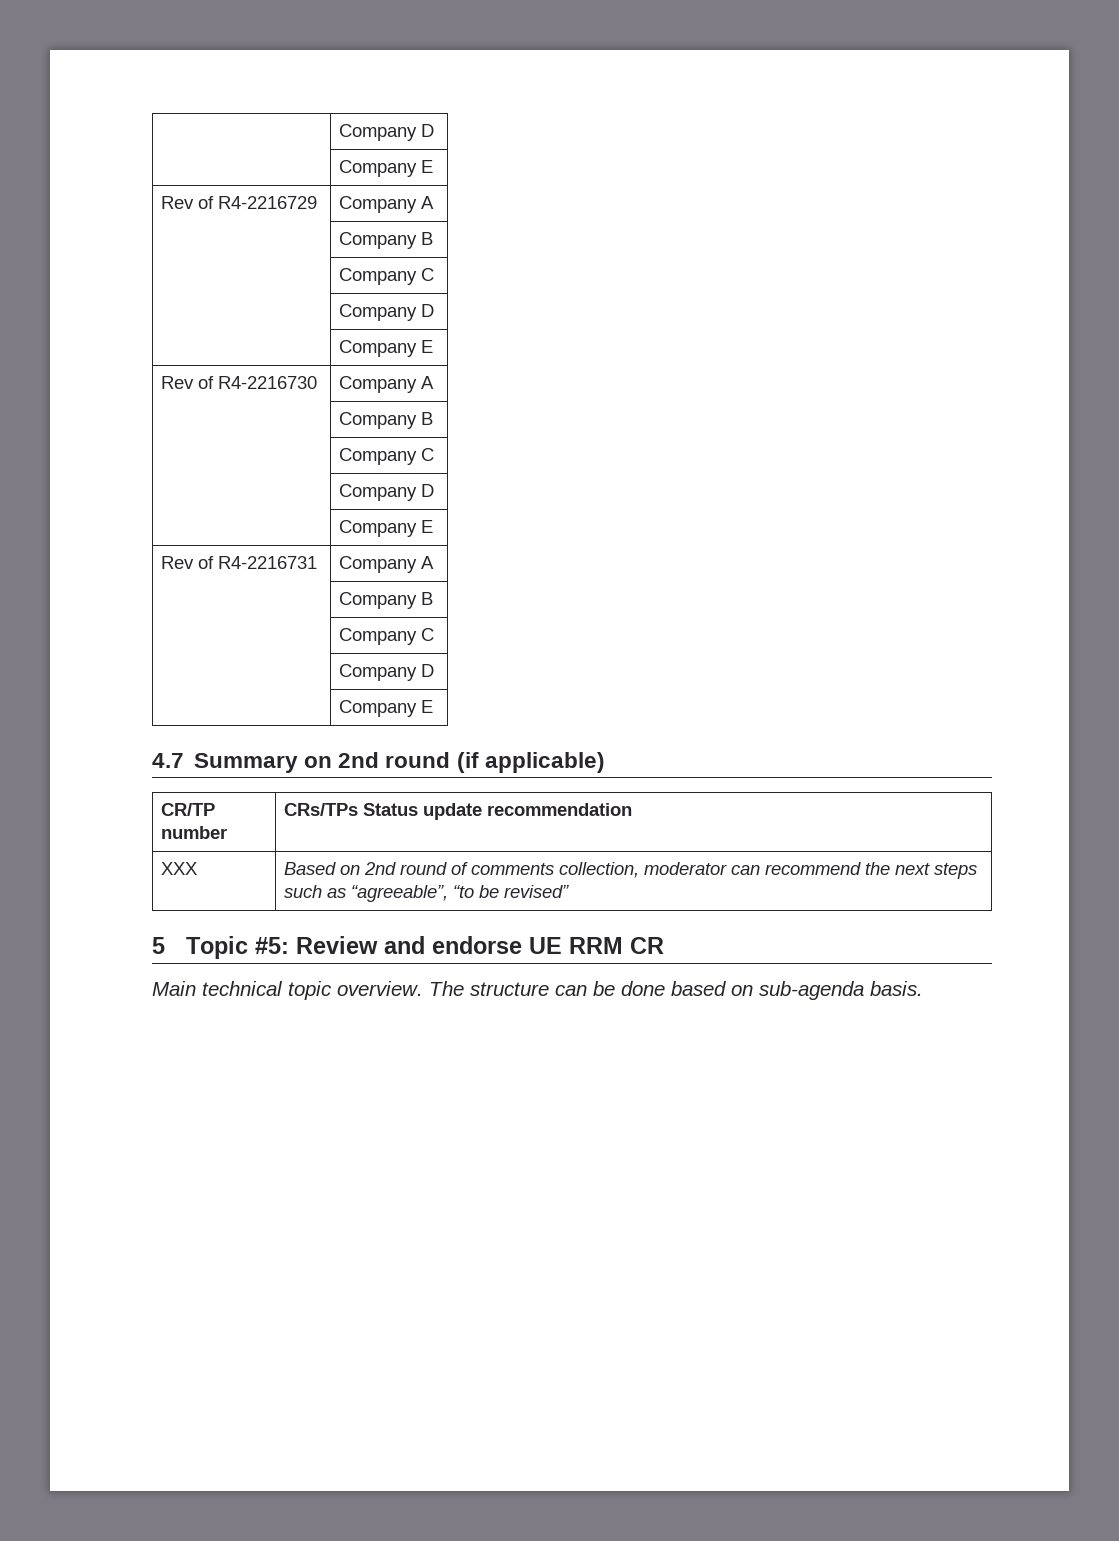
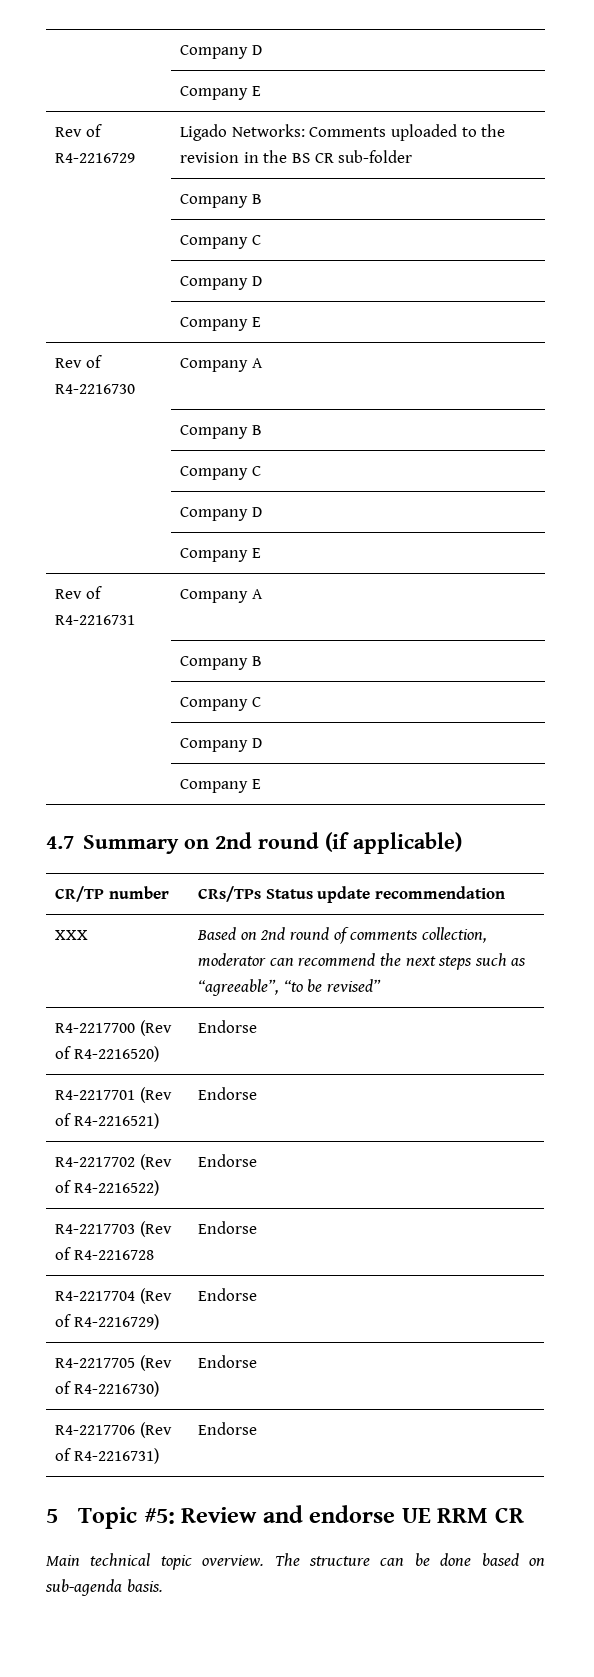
- Rev of R4-2216729 | Company A
+ Rev of R4-2216729 | Ligado Networks: Comments uploaded to the revision in the BS CR sub-folder
+ R4-2217700 (Rev of R4-2216520) | Endorse
+ R4-2217701 (Rev of R4-2216521) | Endorse
+ R4-2217702 (Rev of R4-2216522) | Endorse
+ R4-2217703 (Rev of R4-2216728 | Endorse
+ R4-2217704 (Rev of R4-2216729) | Endorse
+ R4-2217705 (Rev of R4-2216730) | Endorse
+ R4-2217706 (Rev of R4-2216731) | Endorse

